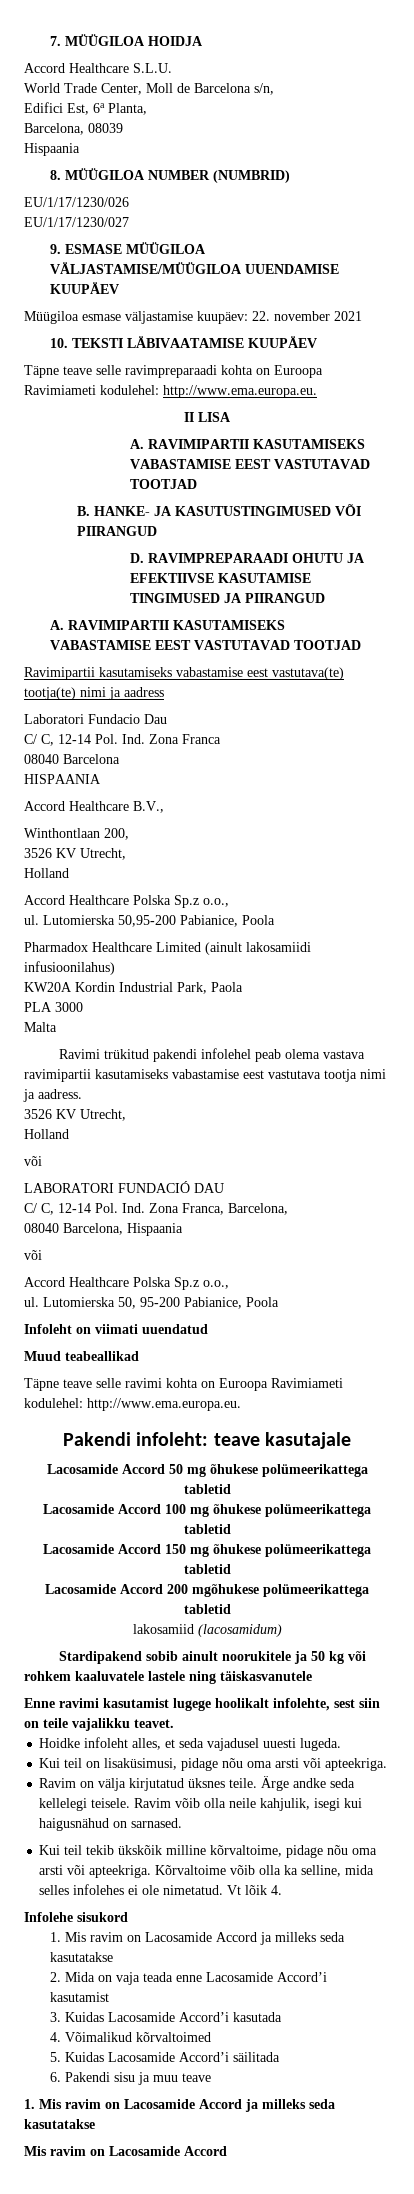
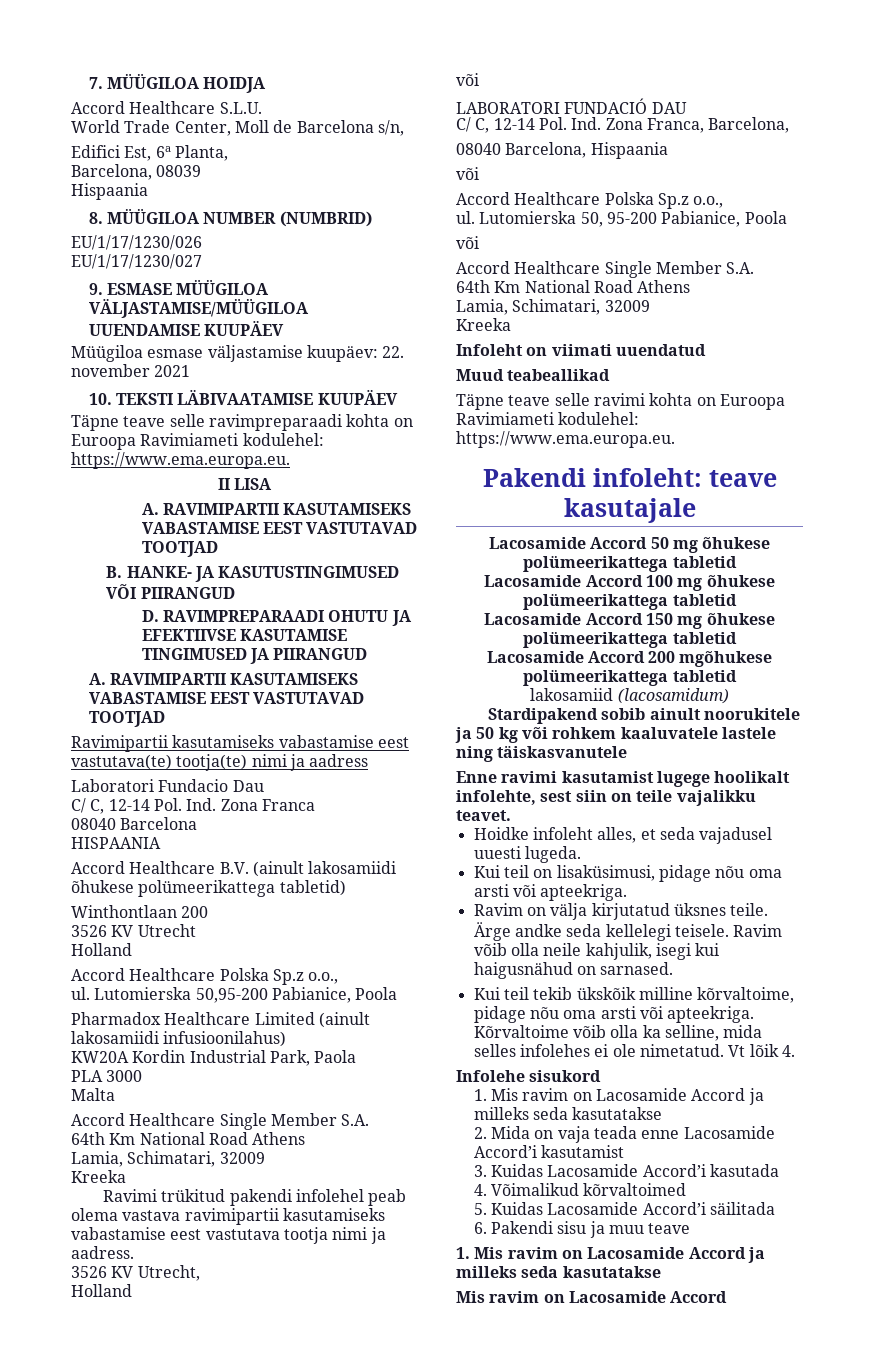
- Täpne teave selle ravimpreparaadi kohta on Euroopa Ravimiameti kodulehel: http://www.ema.europa.eu.
+ Täpne teave selle ravimpreparaadi kohta on Euroopa Ravimiameti kodulehel: https://www.ema.europa.eu.
- Accord Healthcare B.V.,
+ Accord Healthcare B.V. (ainult lakosamiidi õhukese polümeerikattega tabletid)
- Winthontlaan 200,
- 3526 KV Utrecht,
+ Winthontlaan 200
+ 3526 KV Utrecht
  Malta
+ Accord Healthcare Single Member S.A.
+ 64th Km National Road Athens
+ Lamia, Schimatari, 32009
+ Kreeka
  Lutomierska 50, 95-200 Pabianice, Poola
+ või
+ Accord Healthcare Single Member S.A.
+ 64th Km National Road Athens
+ Lamia, Schimatari, 32009
+ Kreeka
- Täpne teave selle ravimi kohta on Euroopa Ravimiameti kodulehel: http://www.ema.europa.eu.
+ Täpne teave selle ravimi kohta on Euroopa Ravimiameti kodulehel: https://www.ema.europa.eu.

